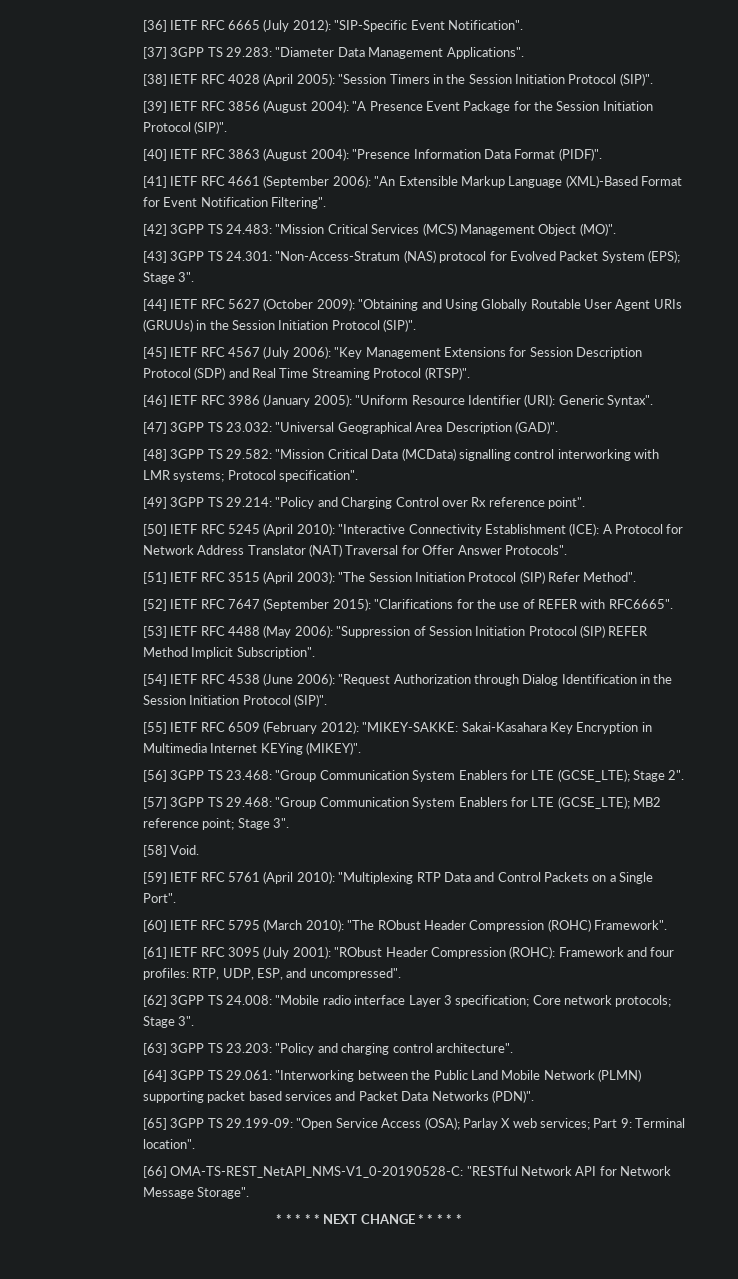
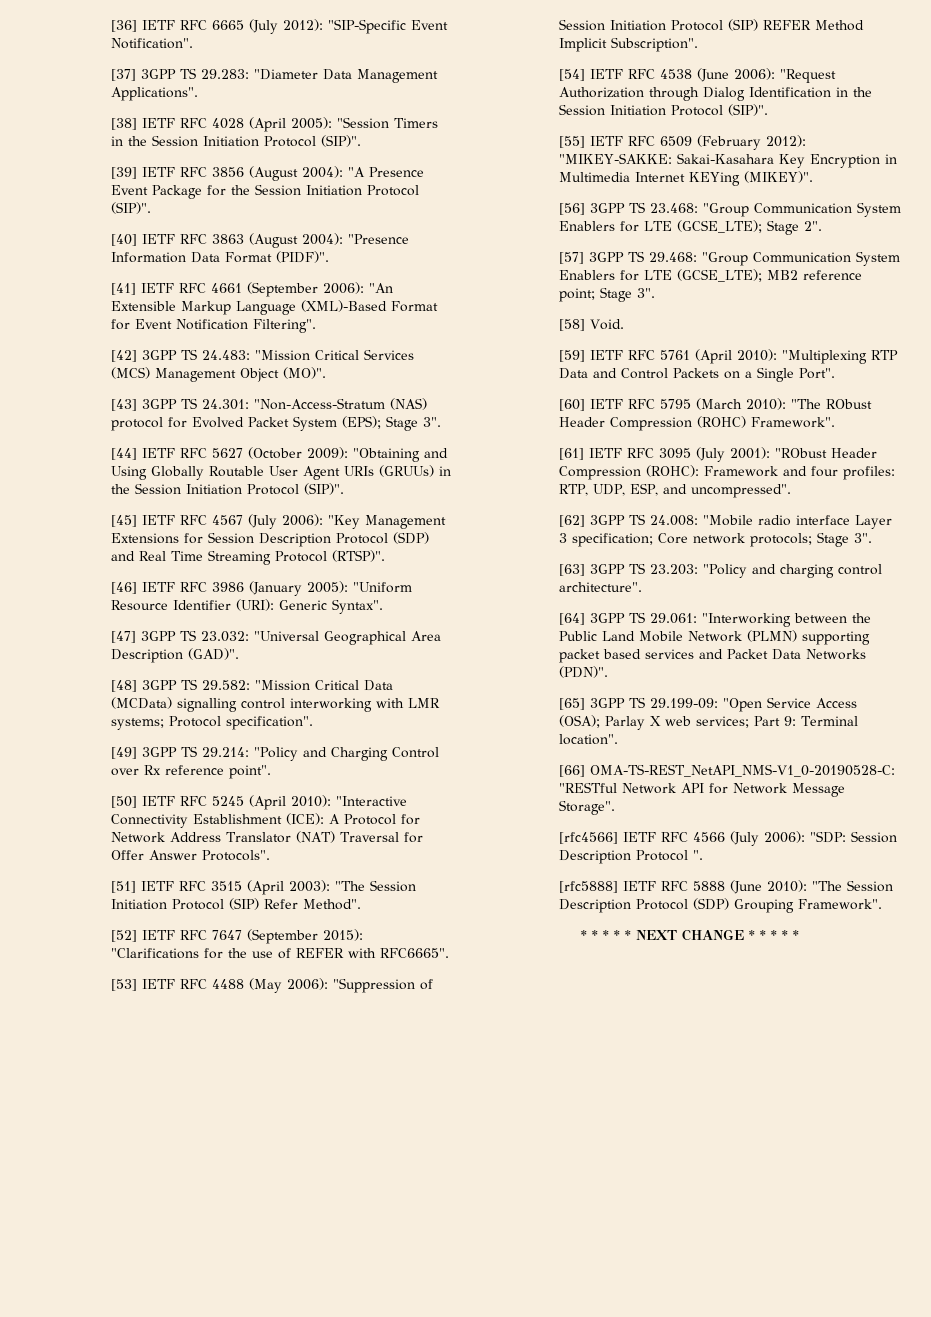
+ [rfc4566] IETF RFC 4566 (July 2006): "SDP: Session Description Protocol ".
+ [rfc5888] IETF RFC 5888 (June 2010): "The Session Description Protocol (SDP) Grouping Framework".

